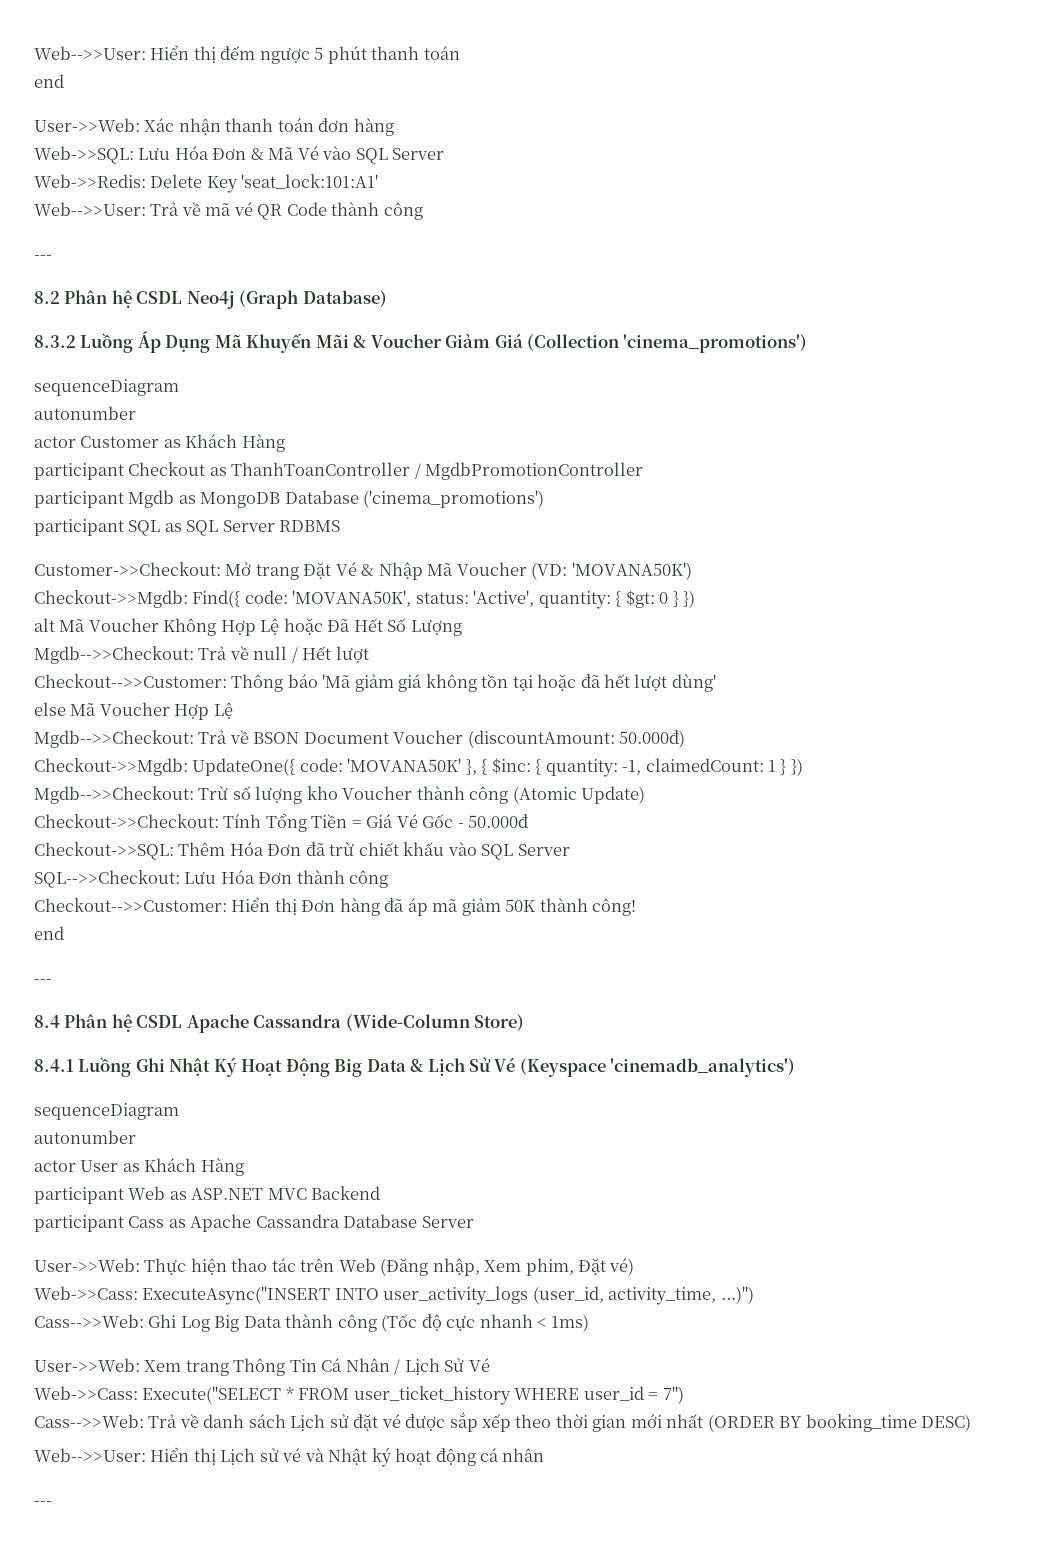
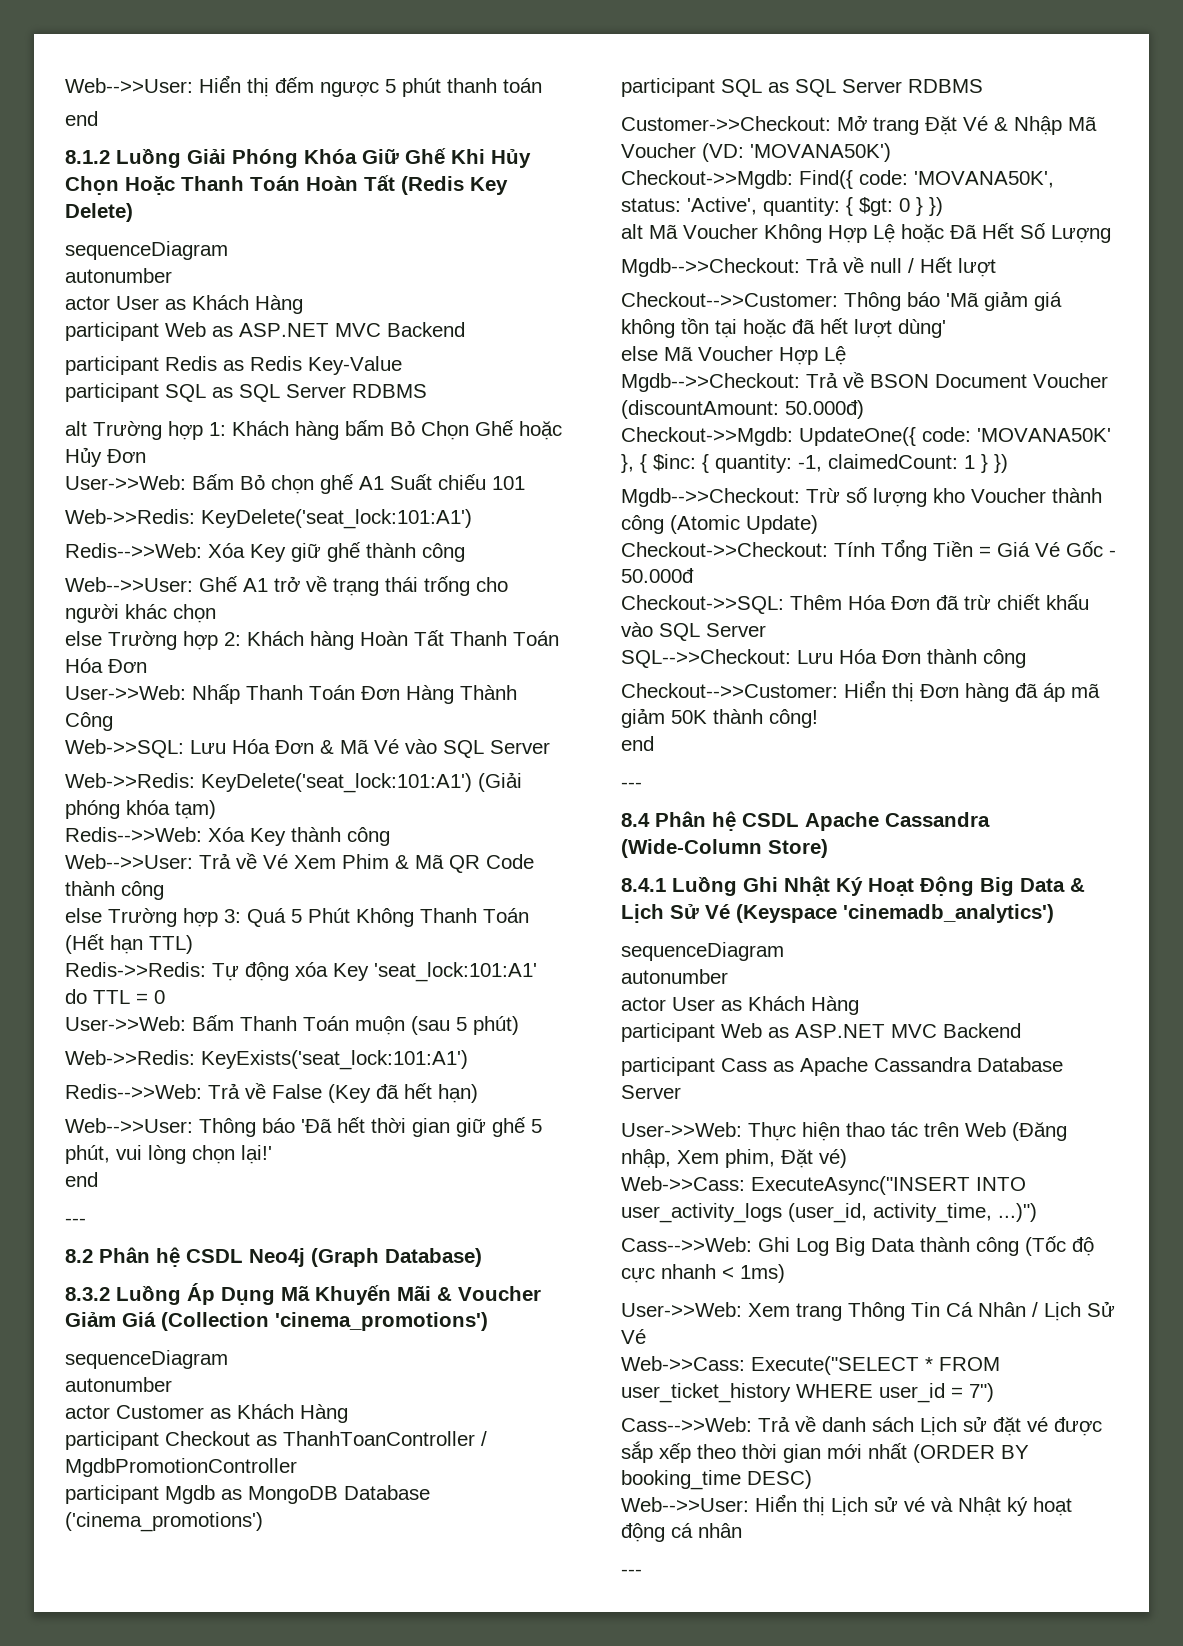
- User->>Web: Xác nhận thanh toán đơn hàng
+ 8.1.2 Luồng Giải Phóng Khóa Giữ Ghế Khi Hủy Chọn Hoặc Thanh Toán Hoàn Tất (Redis Key Delete)
+ sequenceDiagram
+ autonumber
+ actor User as Khách Hàng
+ participant Web as ASP.NET MVC Backend
+ participant Redis as Redis Key-Value
+ participant SQL as SQL Server RDBMS
+ alt Trường hợp 1: Khách hàng bấm Bỏ Chọn Ghế hoặc Hủy Đơn
+ User->>Web: Bấm Bỏ chọn ghế A1 Suất chiếu 101
+ Web->>Redis: KeyDelete('seat_lock:101:A1')
+ Redis-->>Web: Xóa Key giữ ghế thành công
+ Web-->>User: Ghế A1 trở về trạng thái trống cho người khác chọn
+ else Trường hợp 2: Khách hàng Hoàn Tất Thanh Toán Hóa Đơn
+ User->>Web: Nhấp Thanh Toán Đơn Hàng Thành Công
- Web->>Redis: Delete Key 'seat_lock:101:A1'
- Web-->>User: Trả về mã vé QR Code thành công
+ Web->>Redis: KeyDelete('seat_lock:101:A1') (Giải phóng khóa tạm)
+ Redis-->>Web: Xóa Key thành công
+ Web-->>User: Trả về Vé Xem Phim & Mã QR Code thành công
+ else Trường hợp 3: Quá 5 Phút Không Thanh Toán (Hết hạn TTL)
+ Redis->>Redis: Tự động xóa Key 'seat_lock:101:A1' do TTL = 0
+ User->>Web: Bấm Thanh Toán muộn (sau 5 phút)
+ Web->>Redis: KeyExists('seat_lock:101:A1')
+ Redis-->>Web: Trả về False (Key đã hết hạn)
+ Web-->>User: Thông báo 'Đã hết thời gian giữ ghế 5 phút, vui lòng chọn lại!'
+ end

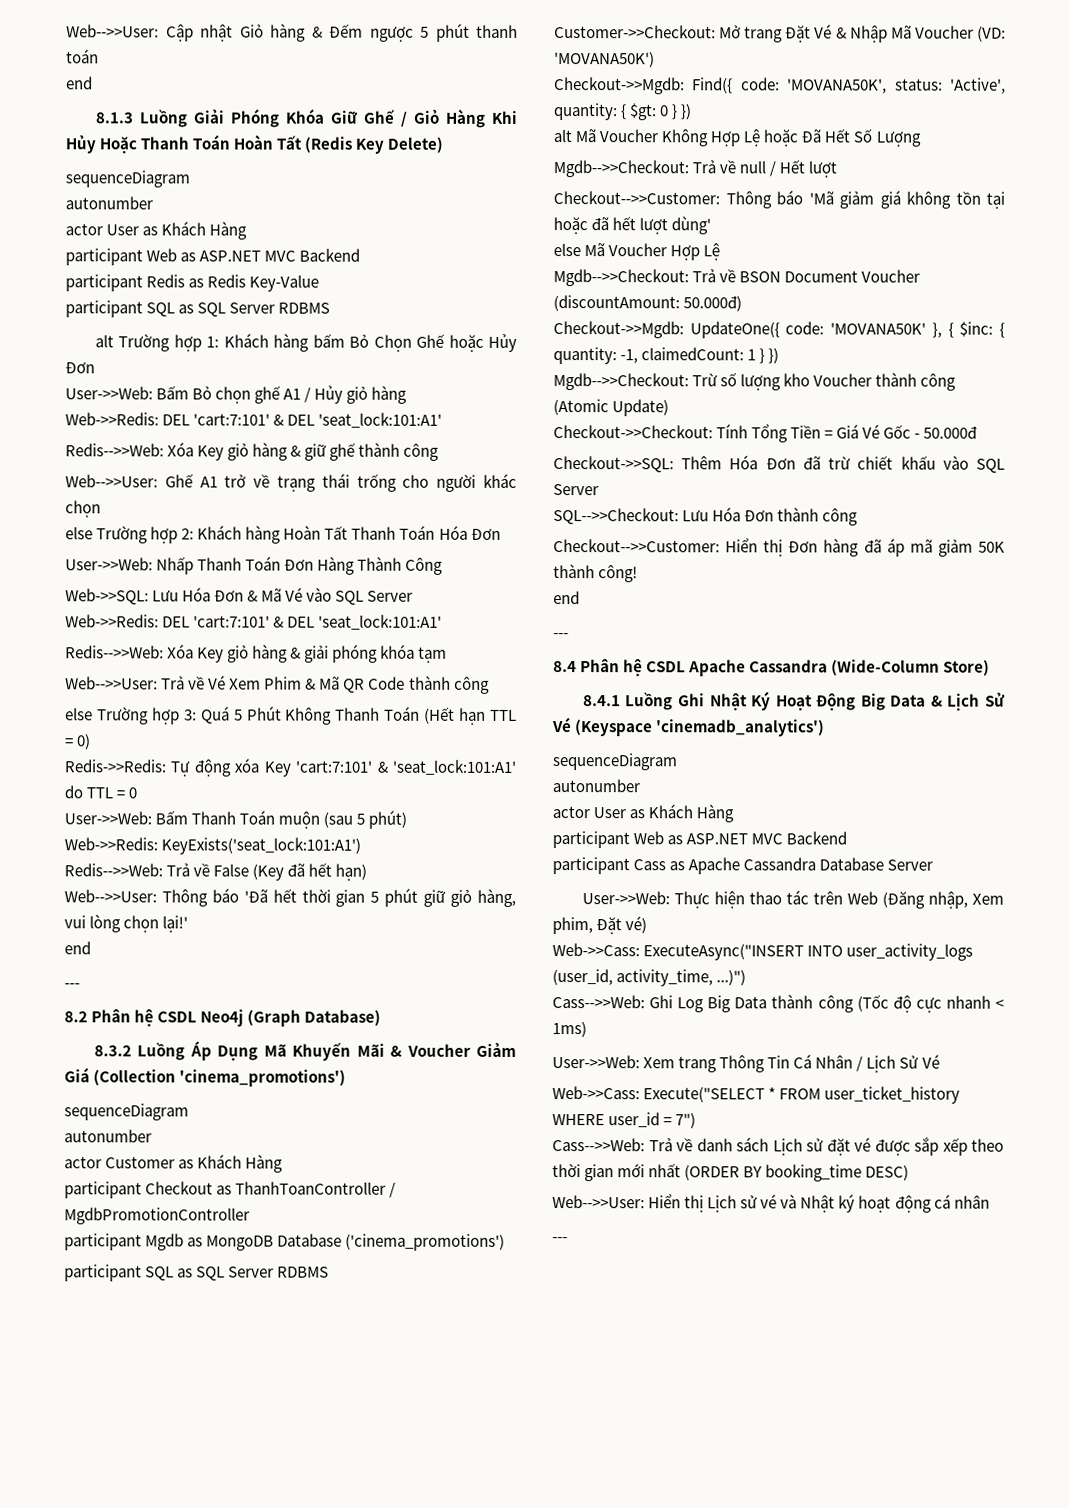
- Web-->>User: Hiển thị đếm ngược 5 phút thanh toán
+ Web-->>User: Cập nhật Giỏ hàng & Đếm ngược 5 phút thanh toán
- 8.1.2 Luồng Giải Phóng Khóa Giữ Ghế Khi Hủy Chọn Hoặc Thanh Toán Hoàn Tất (Redis Key Delete)
+ 8.1.3 Luồng Giải Phóng Khóa Giữ Ghế / Giỏ Hàng Khi Hủy Hoặc Thanh Toán Hoàn Tất (Redis Key Delete)
- User->>Web: Bấm Bỏ chọn ghế A1 Suất chiếu 101
- Web->>Redis: KeyDelete('seat_lock:101:A1')
- Redis-->>Web: Xóa Key giữ ghế thành công
+ User->>Web: Bấm Bỏ chọn ghế A1 / Hủy giỏ hàng
+ Web->>Redis: DEL 'cart:7:101' & DEL 'seat_lock:101:A1'
+ Redis-->>Web: Xóa Key giỏ hàng & giữ ghế thành công
  Web->>SQL: Lưu Hóa Đơn & Mã Vé vào SQL Server
- Web->>Redis: KeyDelete('seat_lock:101:A1') (Giải phóng khóa tạm)
- Redis-->>Web: Xóa Key thành công
+ Web->>Redis: DEL 'cart:7:101' & DEL 'seat_lock:101:A1'
+ Redis-->>Web: Xóa Key giỏ hàng & giải phóng khóa tạm
- else Trường hợp 3: Quá 5 Phút Không Thanh Toán (Hết hạn TTL)
+ else Trường hợp 3: Quá 5 Phút Không Thanh Toán (Hết hạn TTL = 0)
- Redis->>Redis: Tự động xóa Key 'seat_lock:101:A1' do TTL = 0
+ Redis->>Redis: Tự động xóa Key 'cart:7:101' & 'seat_lock:101:A1' do TTL = 0
- Web-->>User: Thông báo 'Đã hết thời gian giữ ghế 5 phút, vui lòng chọn lại!'
+ Web-->>User: Thông báo 'Đã hết thời gian 5 phút giữ giỏ hàng, vui lòng chọn lại!'

